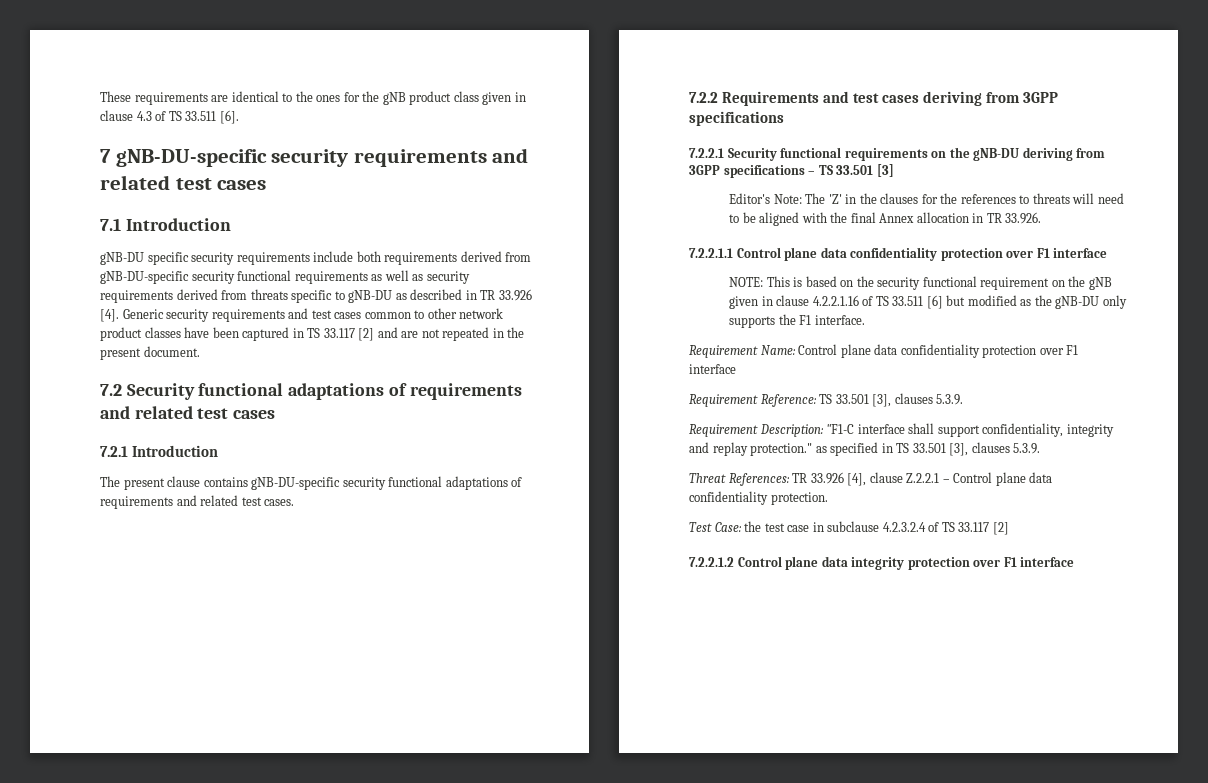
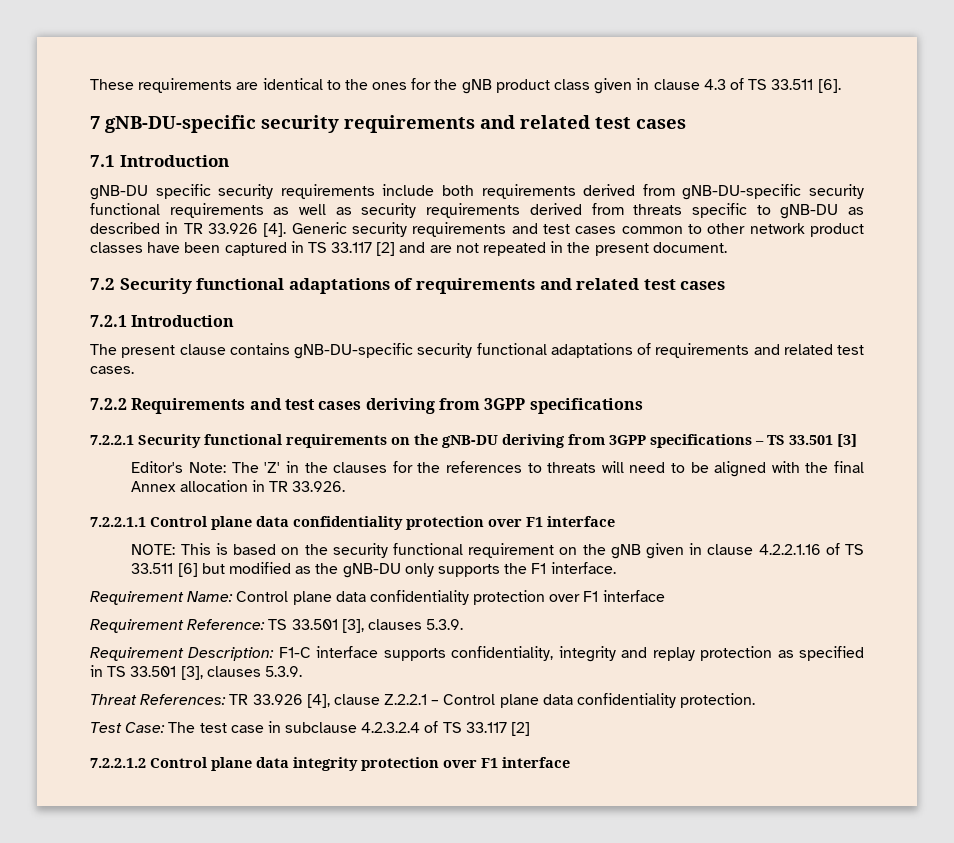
- Requirement Description: "F1-C interface shall support confidentiality, integrity and replay protection." as specified in TS 33.501 [3], clauses 5.3.9.
+ Requirement Description: F1-C interface supports confidentiality, integrity and replay protection as specified in TS 33.501 [3], clauses 5.3.9.
- Test Case: the test case in subclause 4.2.3.2.4 of TS 33.117 [2]
+ Test Case: The test case in subclause 4.2.3.2.4 of TS 33.117 [2]

